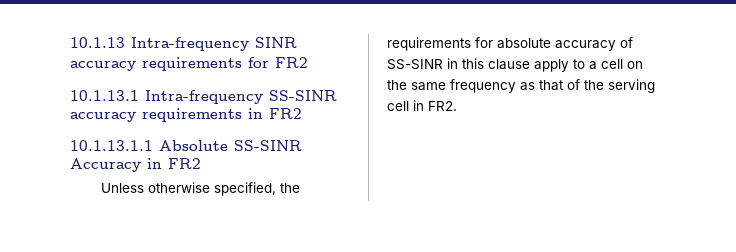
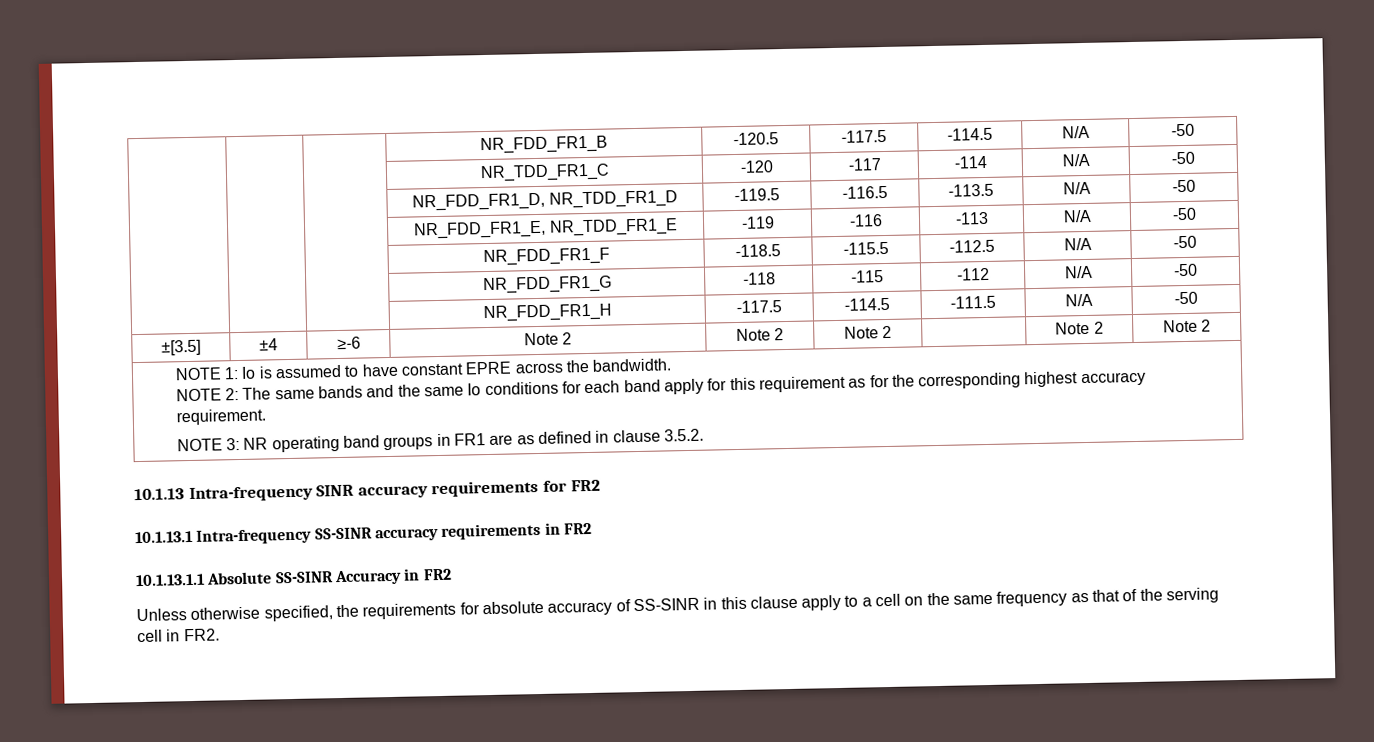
+ | | | NR_FDD_FR1_B | -120.5 | -117.5 | -114.5 | N/A | -50
+ | | | NR_TDD_FR1_C | -120 | -117 | -114 | N/A | -50
+ | | | NR_FDD_FR1_D, NR_TDD_FR1_D | -119.5 | -116.5 | -113.5 | N/A | -50
+ | | | NR_FDD_FR1_E, NR_TDD_FR1_E | -119 | -116 | -113 | N/A | -50
+ | | | NR_FDD_FR1_F | -118.5 | -115.5 | -112.5 | N/A | -50
+ | | | NR_FDD_FR1_G | -118 | -115 | -112 | N/A | -50
+ | | | NR_FDD_FR1_H | -117.5 | -114.5 | -111.5 | N/A | -50
+ ±[3.5] | ±4 | ≥-6 | Note 2 | Note 2 | Note 2 | | Note 2 | Note 2
+ NOTE 1: Io is assumed to have constant EPRE across the bandwidth.
+ NOTE 2: The same bands and the same Io conditions for each band apply for this requirement as for the corresponding highest accuracy requirement.
+ NOTE 3: NR operating band groups in FR1 are as defined in clause 3.5.2.

